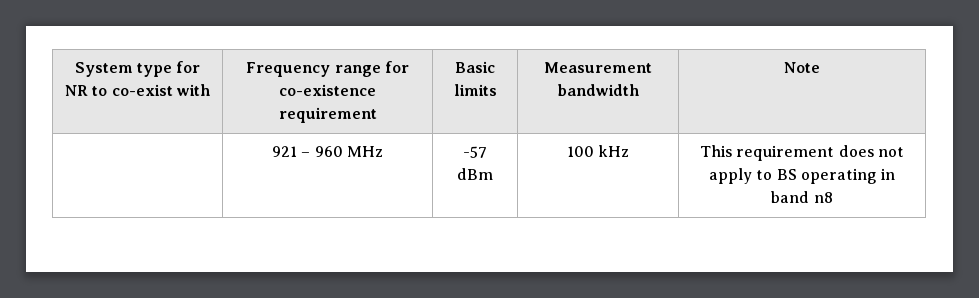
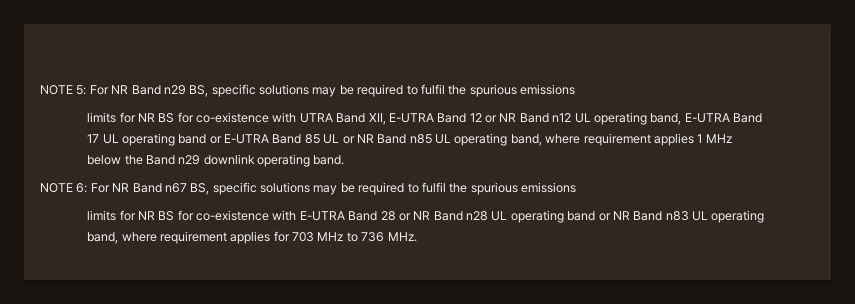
- System type for NR to co-exist with | Frequency range for co-existence requirement | Basic limits | Measurement bandwidth | Note
- | 921 – 960 MHz | -57 dBm | 100 kHz | This requirement does not apply to BS operating in band n8
+ NOTE 5: For NR Band n29 BS, specific solutions may be required to fulfil the spurious emissions
+ limits for NR BS for co-existence with UTRA Band XII, E-UTRA Band 12 or NR Band n12 UL operating band, E-UTRA Band 17 UL operating band or E-UTRA Band 85 UL or NR Band n85 UL operating band, where requirement applies 1 MHz below the Band n29 downlink operating band.
+ NOTE 6: For NR Band n67 BS, specific solutions may be required to fulfil the spurious emissions
+ limits for NR BS for co-existence with E-UTRA Band 28 or NR Band n28 UL operating band or NR Band n83 UL operating band, where requirement applies for 703 MHz to 736 MHz.

